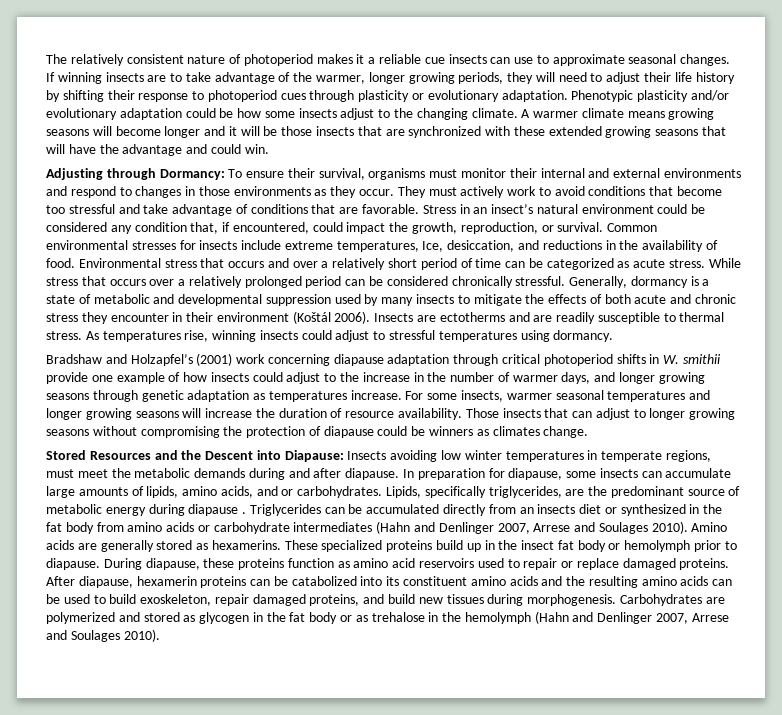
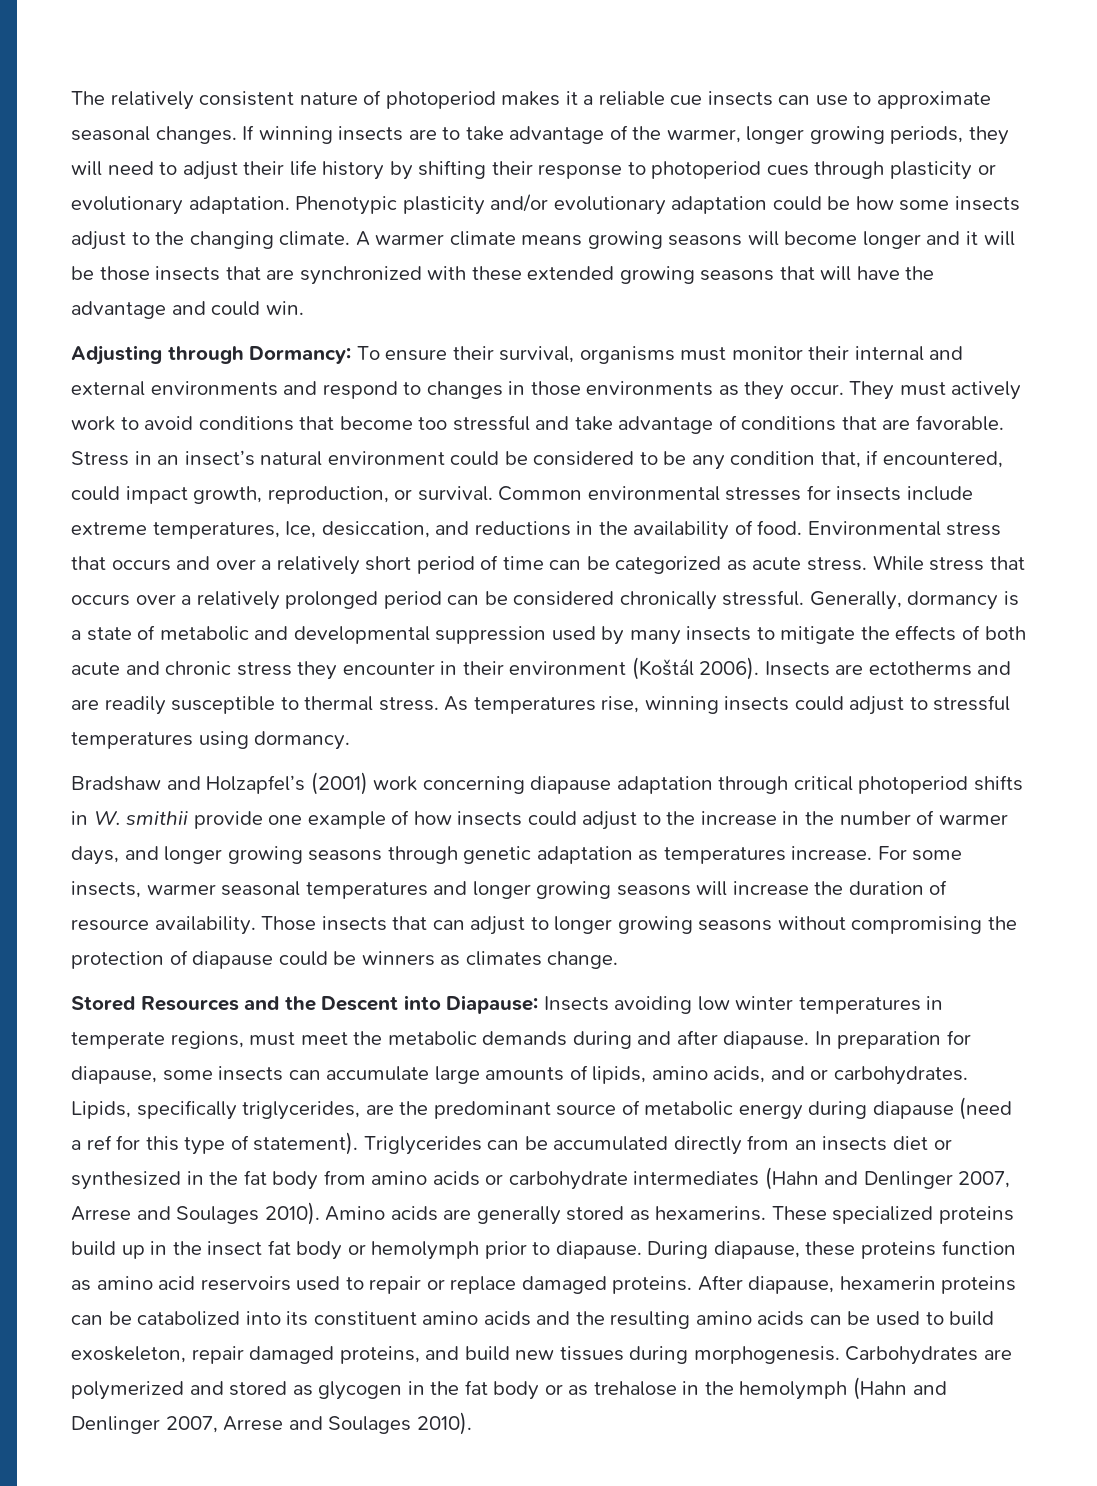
- Stress in an insect’s natural environment could be considered any condition that, if encountered, could impact the growth, reproduction, or survival.
+ Stress in an insect’s natural environment could be considered to be any condition that, if encountered, could impact growth, reproduction, or survival.
- Lipids, specifically triglycerides, are the predominant source of metabolic energy during diapause .
+ Lipids, specifically triglycerides, are the predominant source of metabolic energy during diapause (need a ref for this type of statement).

